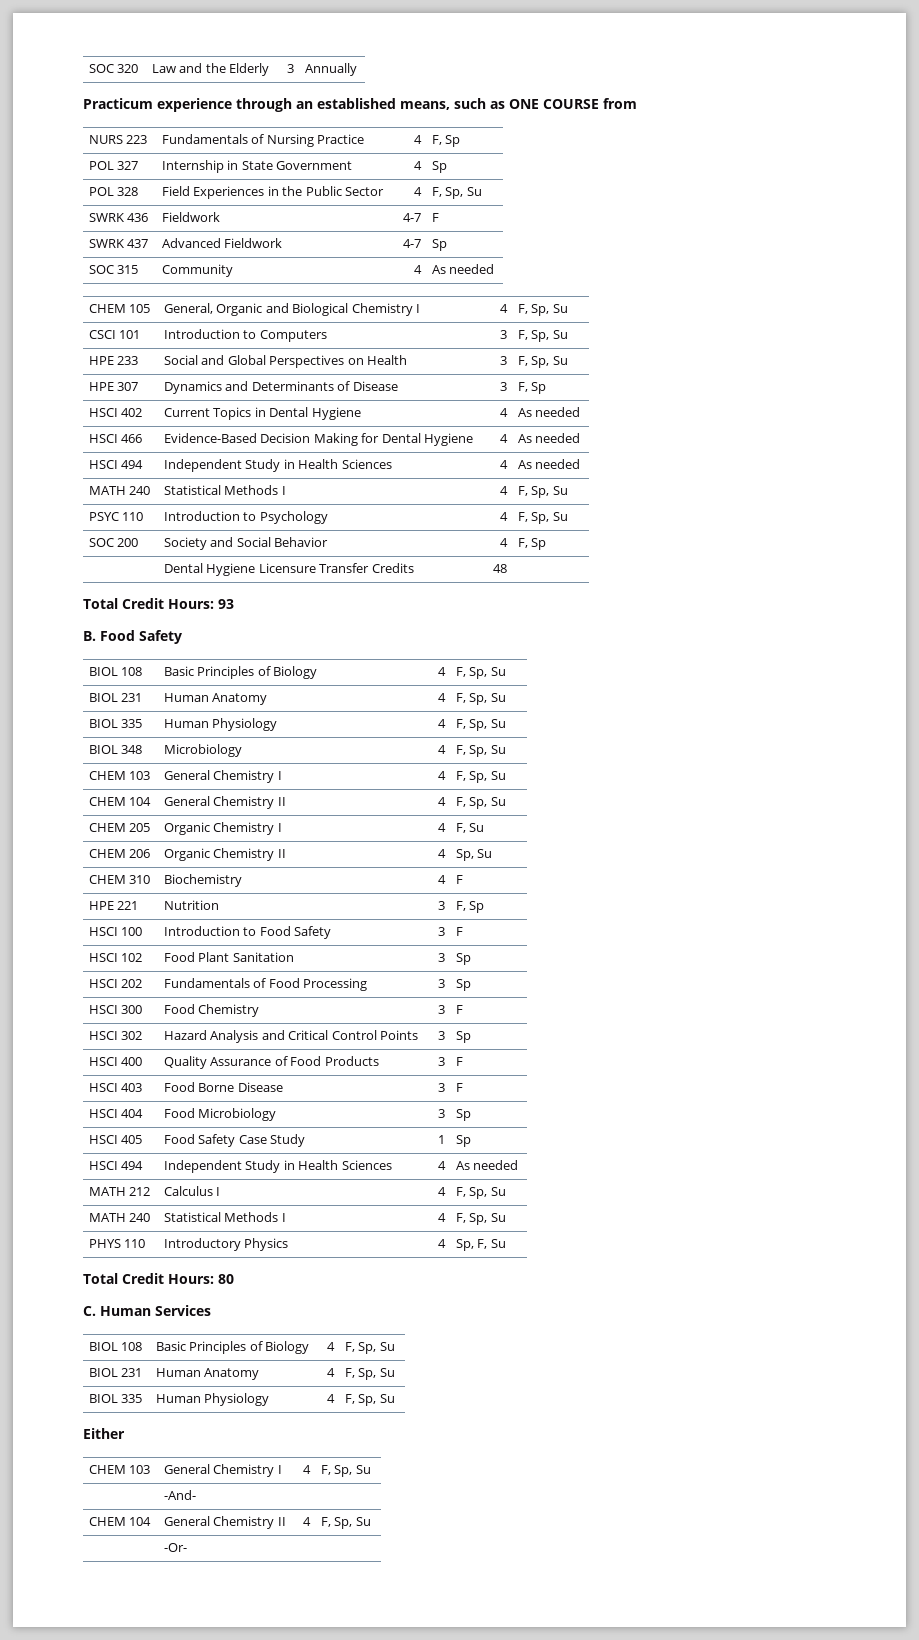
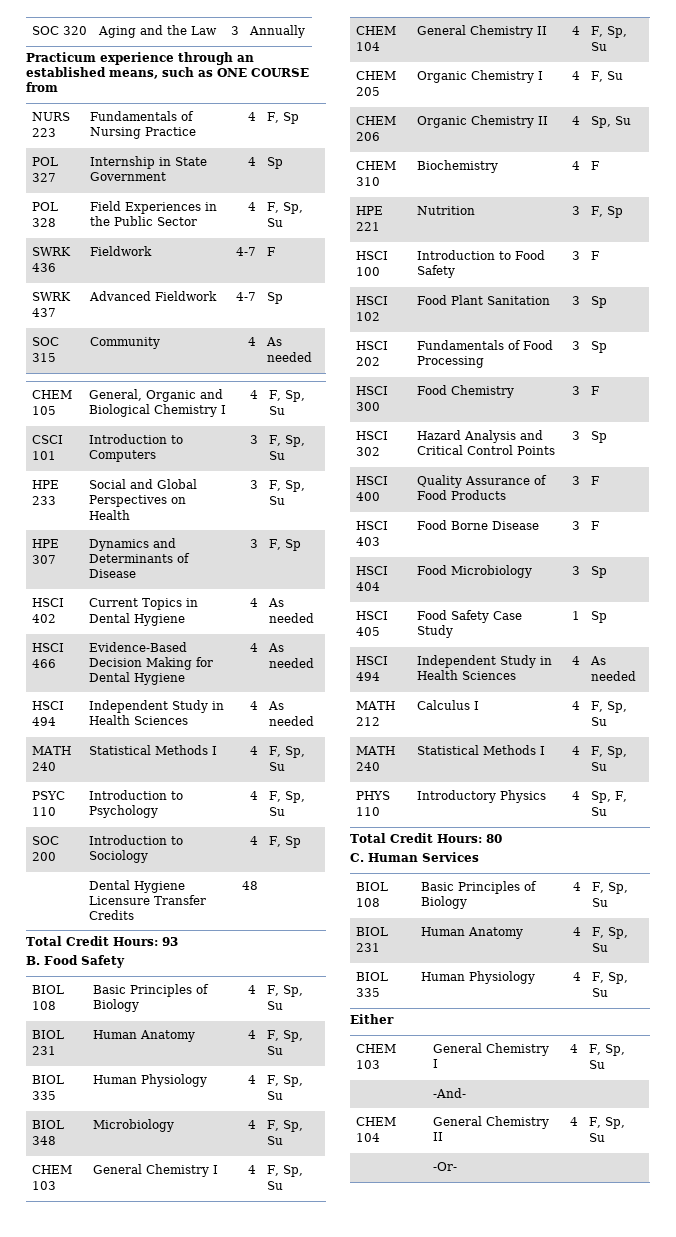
- SOC 320 | Law and the Elderly | 3 | Annually
+ SOC 320 | Aging and the Law | 3 | Annually
- SOC 200 | Society and Social Behavior | 4 | F, Sp
+ SOC 200 | Introduction to Sociology | 4 | F, Sp

